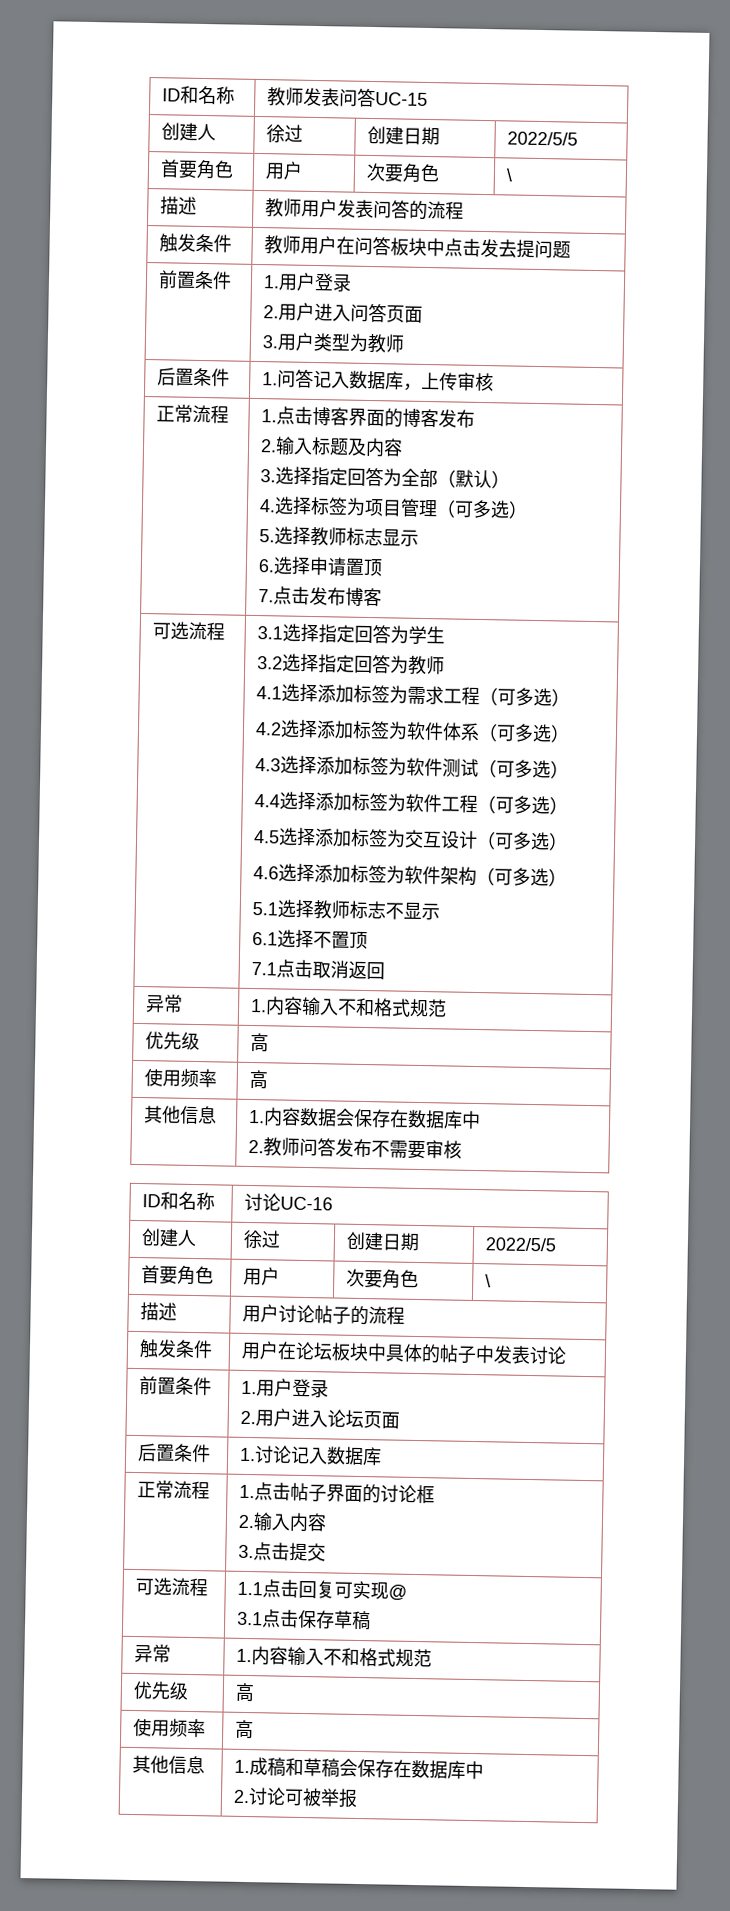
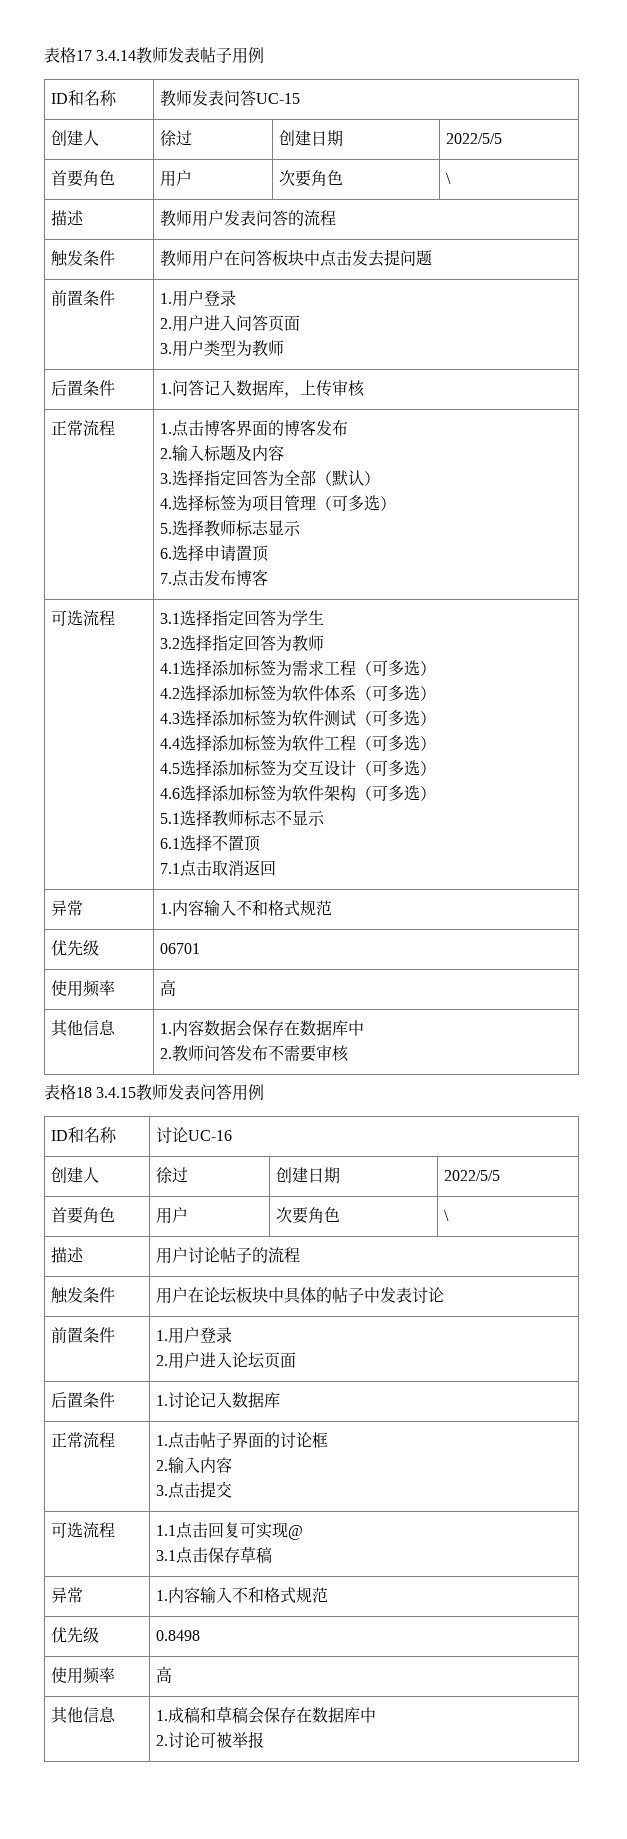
+ 表格17 3.4.14教师发表帖子用例
  7.1点击取消返回
  异常 | 1.内容输入不和格式规范
- 优先级 | 高
+ 优先级 | 06701
+ 表格18 3.4.15教师发表问答用例
  可选流程 | 1.1点击回复可实现@
  3.1点击保存草稿
  异常 | 1.内容输入不和格式规范
- 优先级 | 高
+ 优先级 | 0.8498

